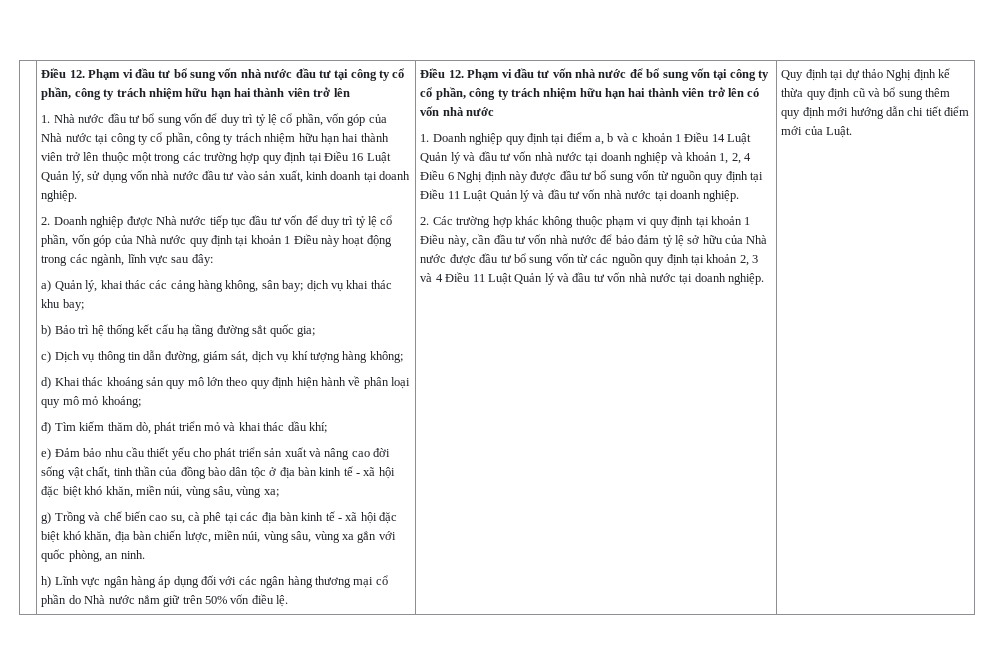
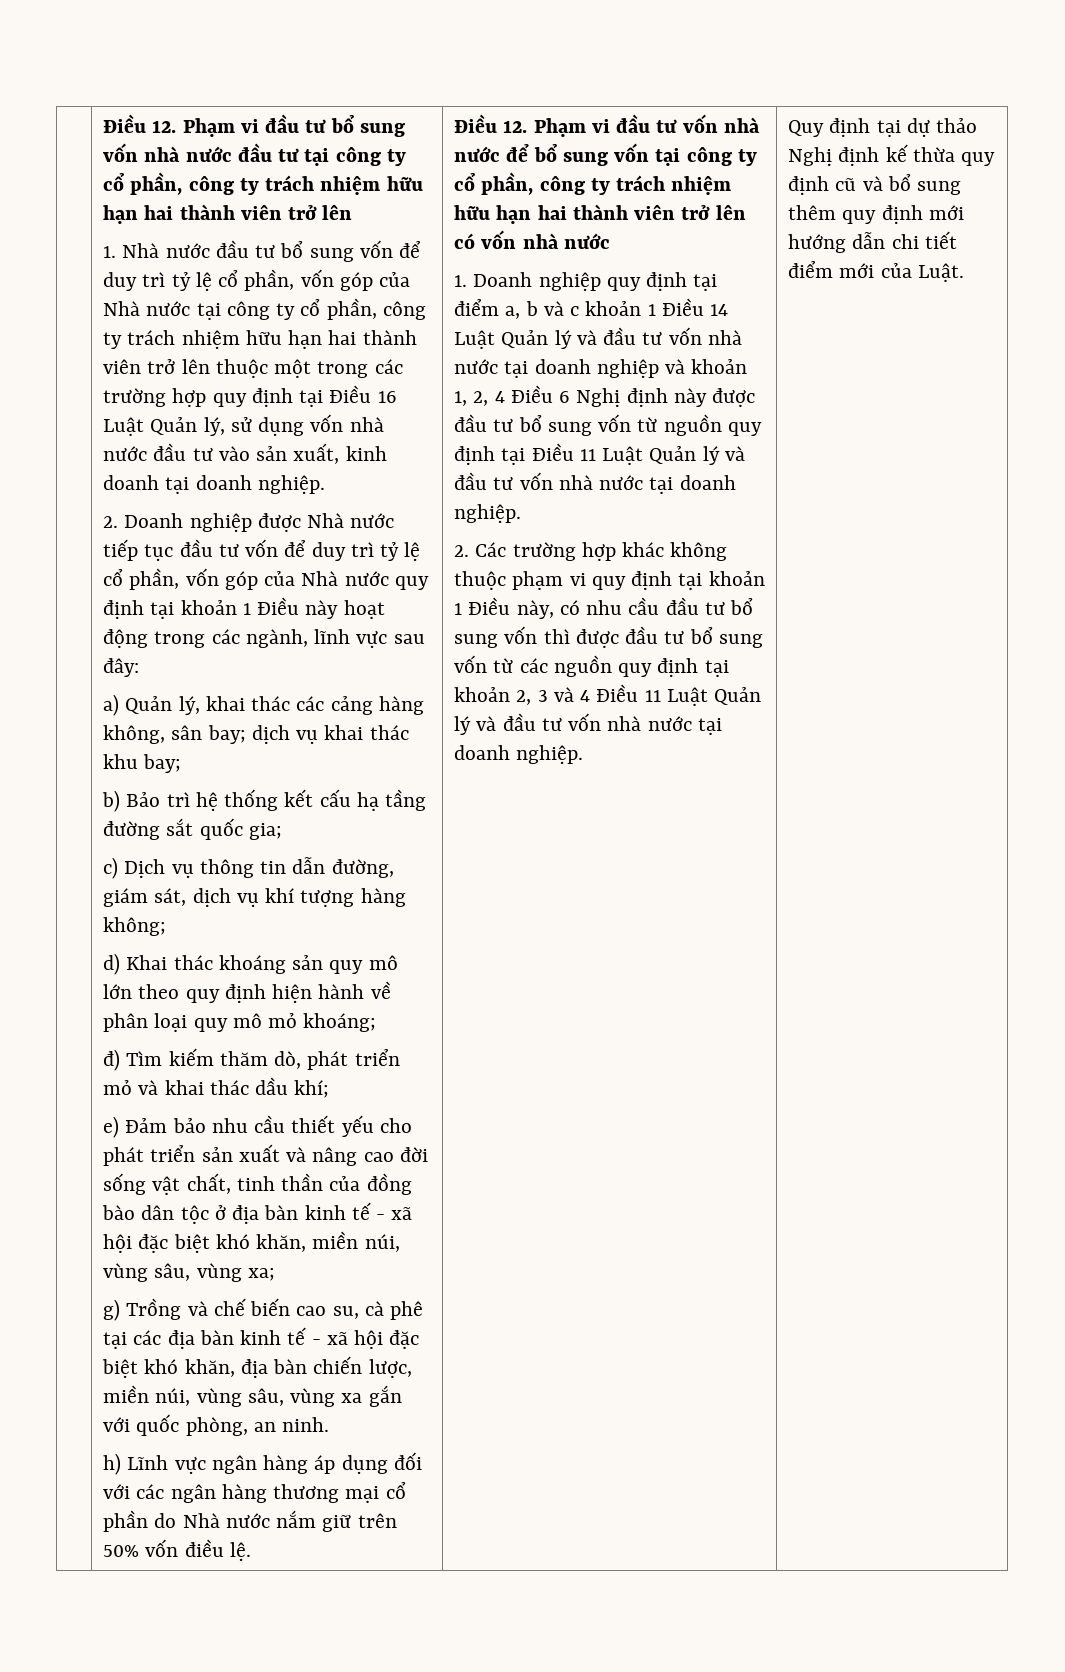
- 2. Các trường hợp khác không thuộc phạm vi quy định tại khoản 1 Điều này, cần đầu tư vốn nhà nước để bảo đảm tỷ lệ sở hữu của Nhà nước được đầu tư bổ sung vốn từ các nguồn quy định tại khoản 2, 3 và 4 Điều 11 Luật Quản lý và đầu tư vốn nhà nước tại doanh nghiệp.
+ 2. Các trường hợp khác không thuộc phạm vi quy định tại khoản 1 Điều này, có nhu cầu đầu tư bổ sung vốn thì được đầu tư bổ sung vốn từ các nguồn quy định tại khoản 2, 3 và 4 Điều 11 Luật Quản lý và đầu tư vốn nhà nước tại doanh nghiệp.

